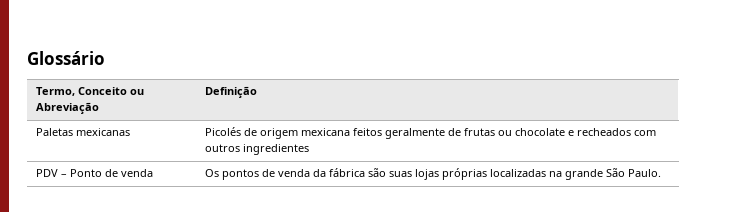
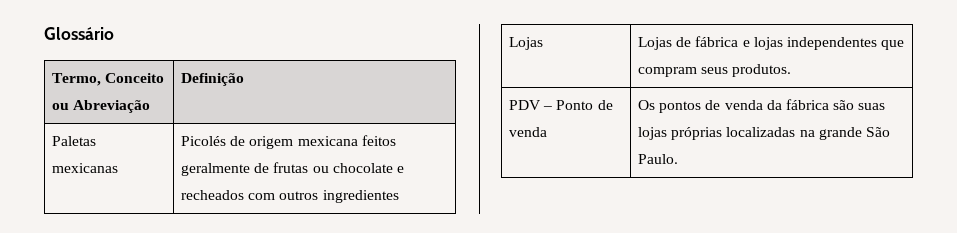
+ Lojas | Lojas de fábrica e lojas independentes que compram seus produtos.

